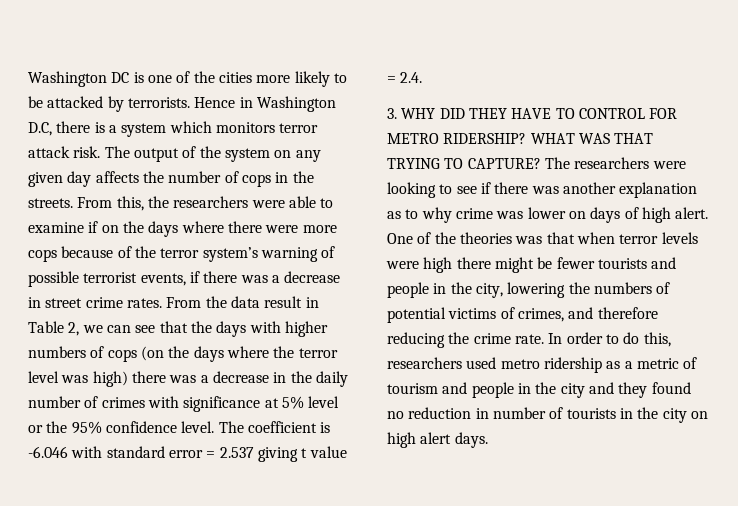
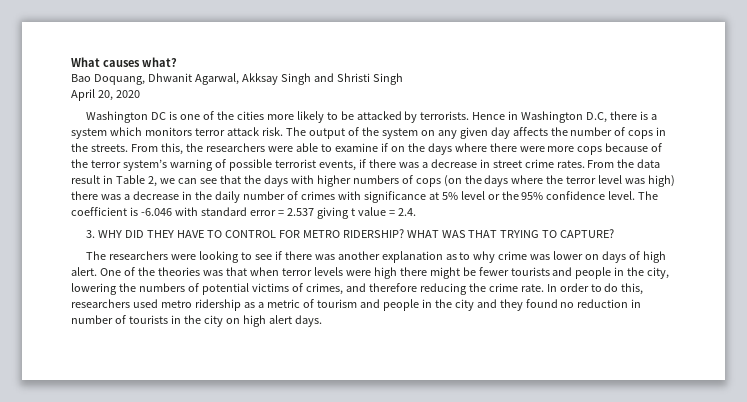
+ What causes what?
+ Bao Doquang, Dhwanit Agarwal, Akksay Singh and Shristi Singh
+ April 20, 2020
- WHAT WAS THAT TRYING TO CAPTURE? The researchers were looking to see if there was another explanation as to why crime was lower on days of high alert.
+ WHAT WAS THAT TRYING TO CAPTURE?
+ The researchers were looking to see if there was another explanation as to why crime was lower on days of high alert.

